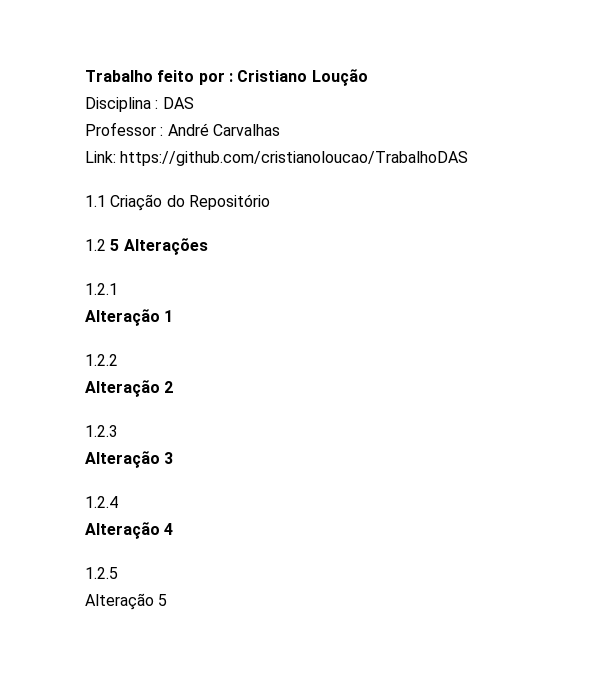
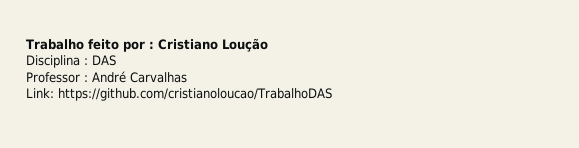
- 1.1 Criação do Repositório
- 1.2 5 Alterações
- 1.2.1
- Alteração 1
- 1.2.2
- Alteração 2
- 1.2.3
- Alteração 3
- 1.2.4
- Alteração 4
- 1.2.5
- Alteração 5

